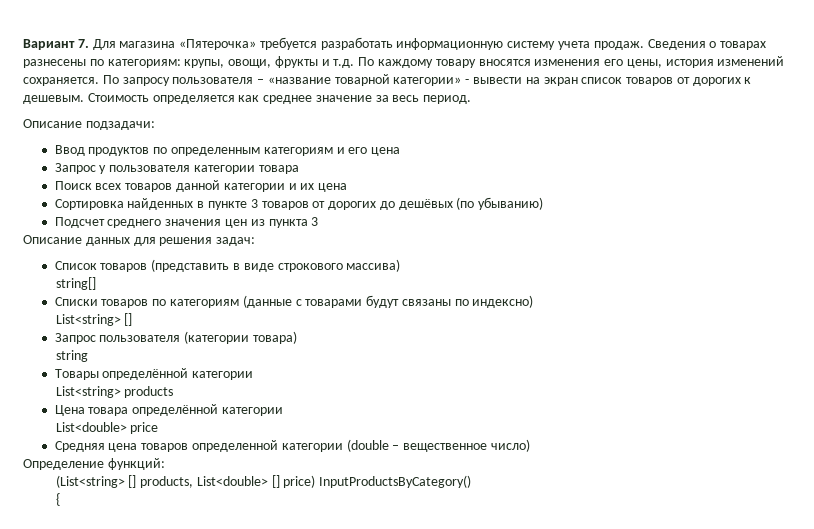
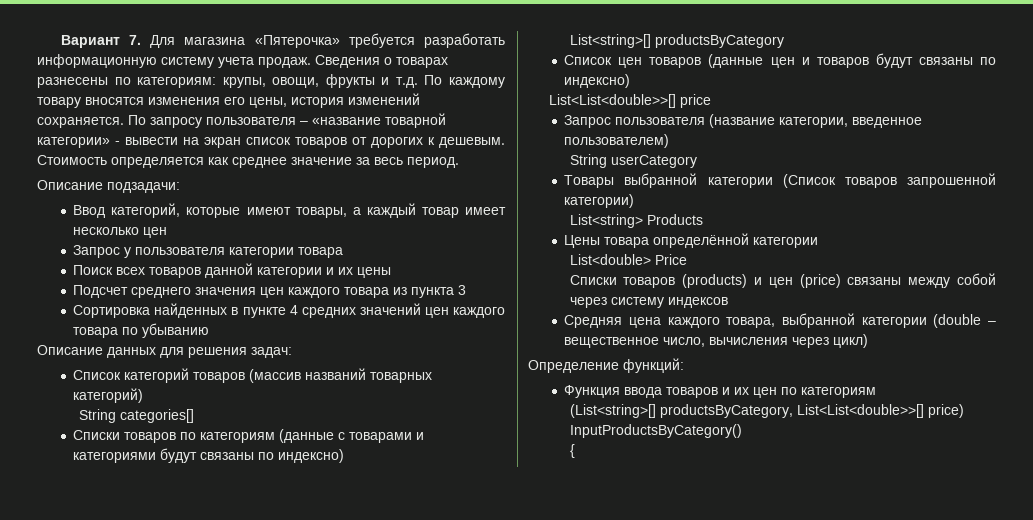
- Ввод продуктов по определенным категориям и его цена
+ Ввод категорий, которые имеют товары, а каждый товар имеет несколько цен
- Поиск всех товаров данной категории и их цена
- Сортировка найденных в пункте 3 товаров от дорогих до дешёвых (по убыванию)
- Подсчет среднего значения цен из пункта 3
+ Поиск всех товаров данной категории и их цены
+ Подсчет среднего значения цен каждого товара из пункта 3
+ Сортировка найденных в пункте 4 средних значений цен каждого товара по убыванию
- Список товаров (представить в виде строкового массива)
- string[]
+ Список категорий товаров (массив названий товарных категорий)
+ String categories[]
- Списки товаров по категориям (данные с товарами будут связаны по индексно)
- List<string> []
- Запрос пользователя (категории товара)
- string
+ Списки товаров по категориям (данные с товарами и категориями будут связаны по индексно)
+ List<string>[] productsByCategory
+ Список цен товаров (данные цен и товаров будут связаны по индексно)
+ List<List<double>>[] price
+ Запрос пользователя (название категории, введенное пользователем)
+ String userCategory
- Товары определённой категории
- List<string> products
- Цена товара определённой категории
+ Товары выбранной категории (Список товаров запрошенной категории)
+ List<string> Products
+ Цены товара определённой категории
- List<double> price
+ List<double> Price
+ Списки товаров (products) и цен (price) связаны между собой через систему индексов
- Средняя цена товаров определенной категории (double – вещественное число)
+ Средняя цена каждого товара, выбранной категории (double – вещественное число, вычисления через цикл)
  Определение функций:
- (List<string> [] products, List<double> [] price) InputProductsByCategory()
+ Функция ввода товаров и их цен по категориям
+ (List<string>[] productsByCategory, List<List<double>>[] price) InputProductsByCategory()

